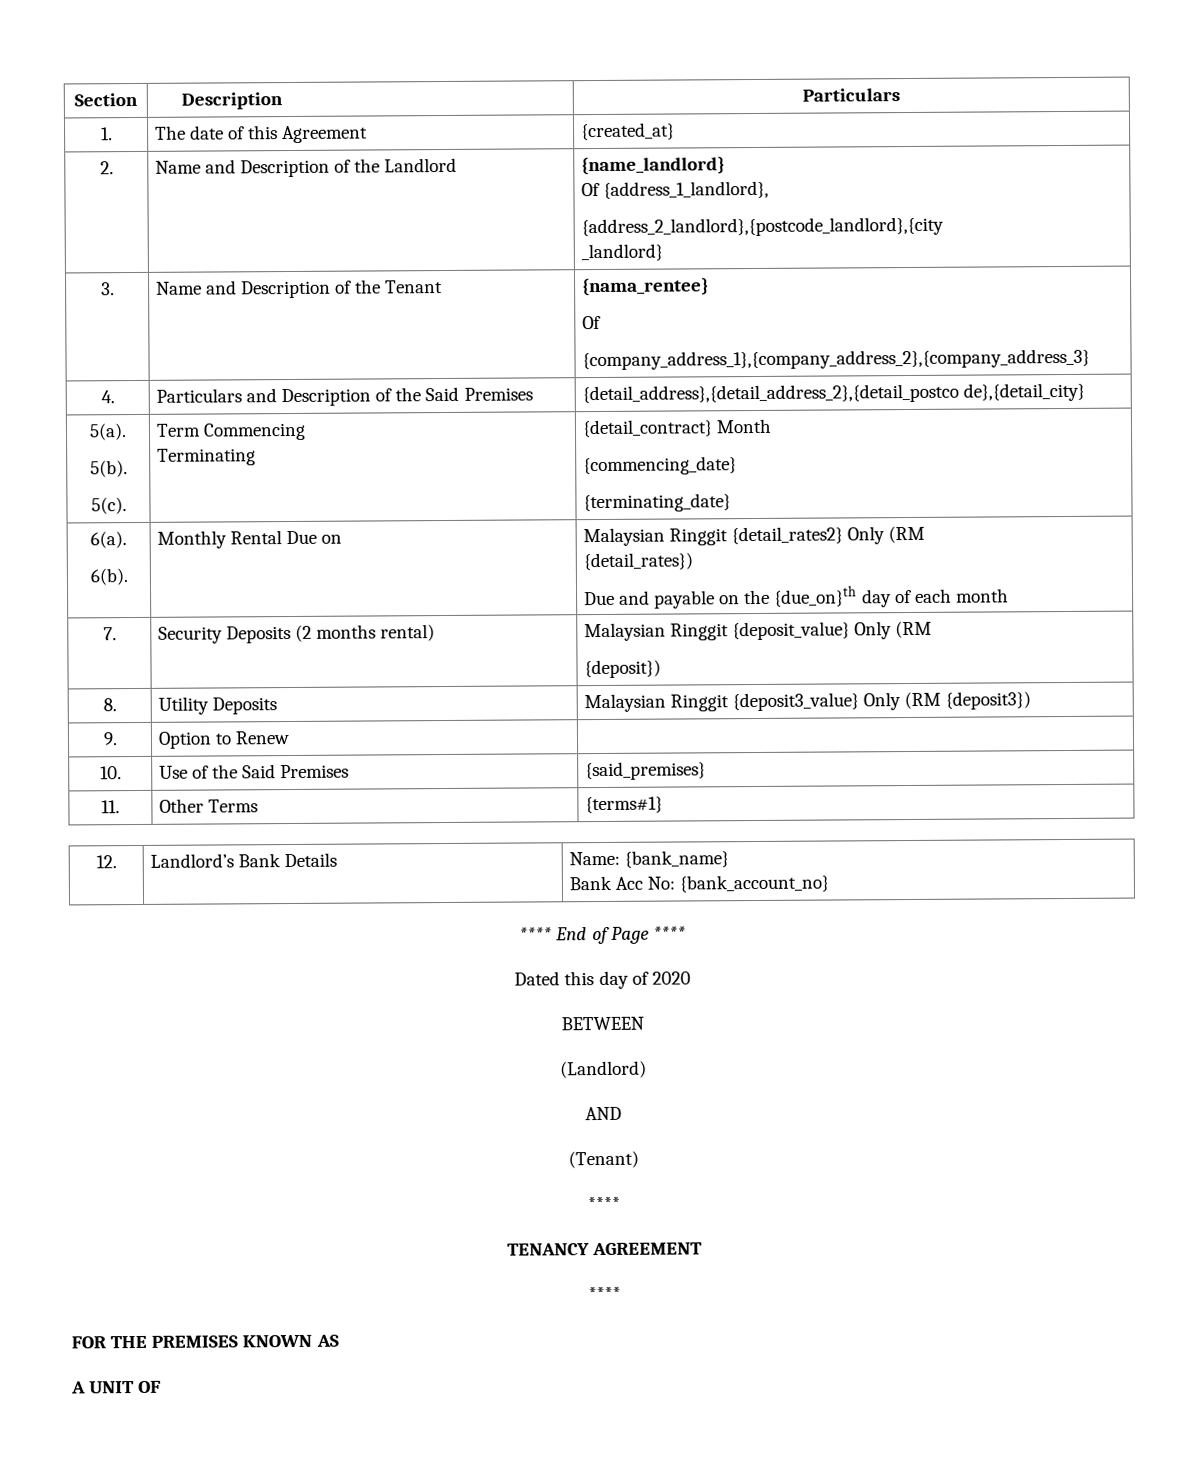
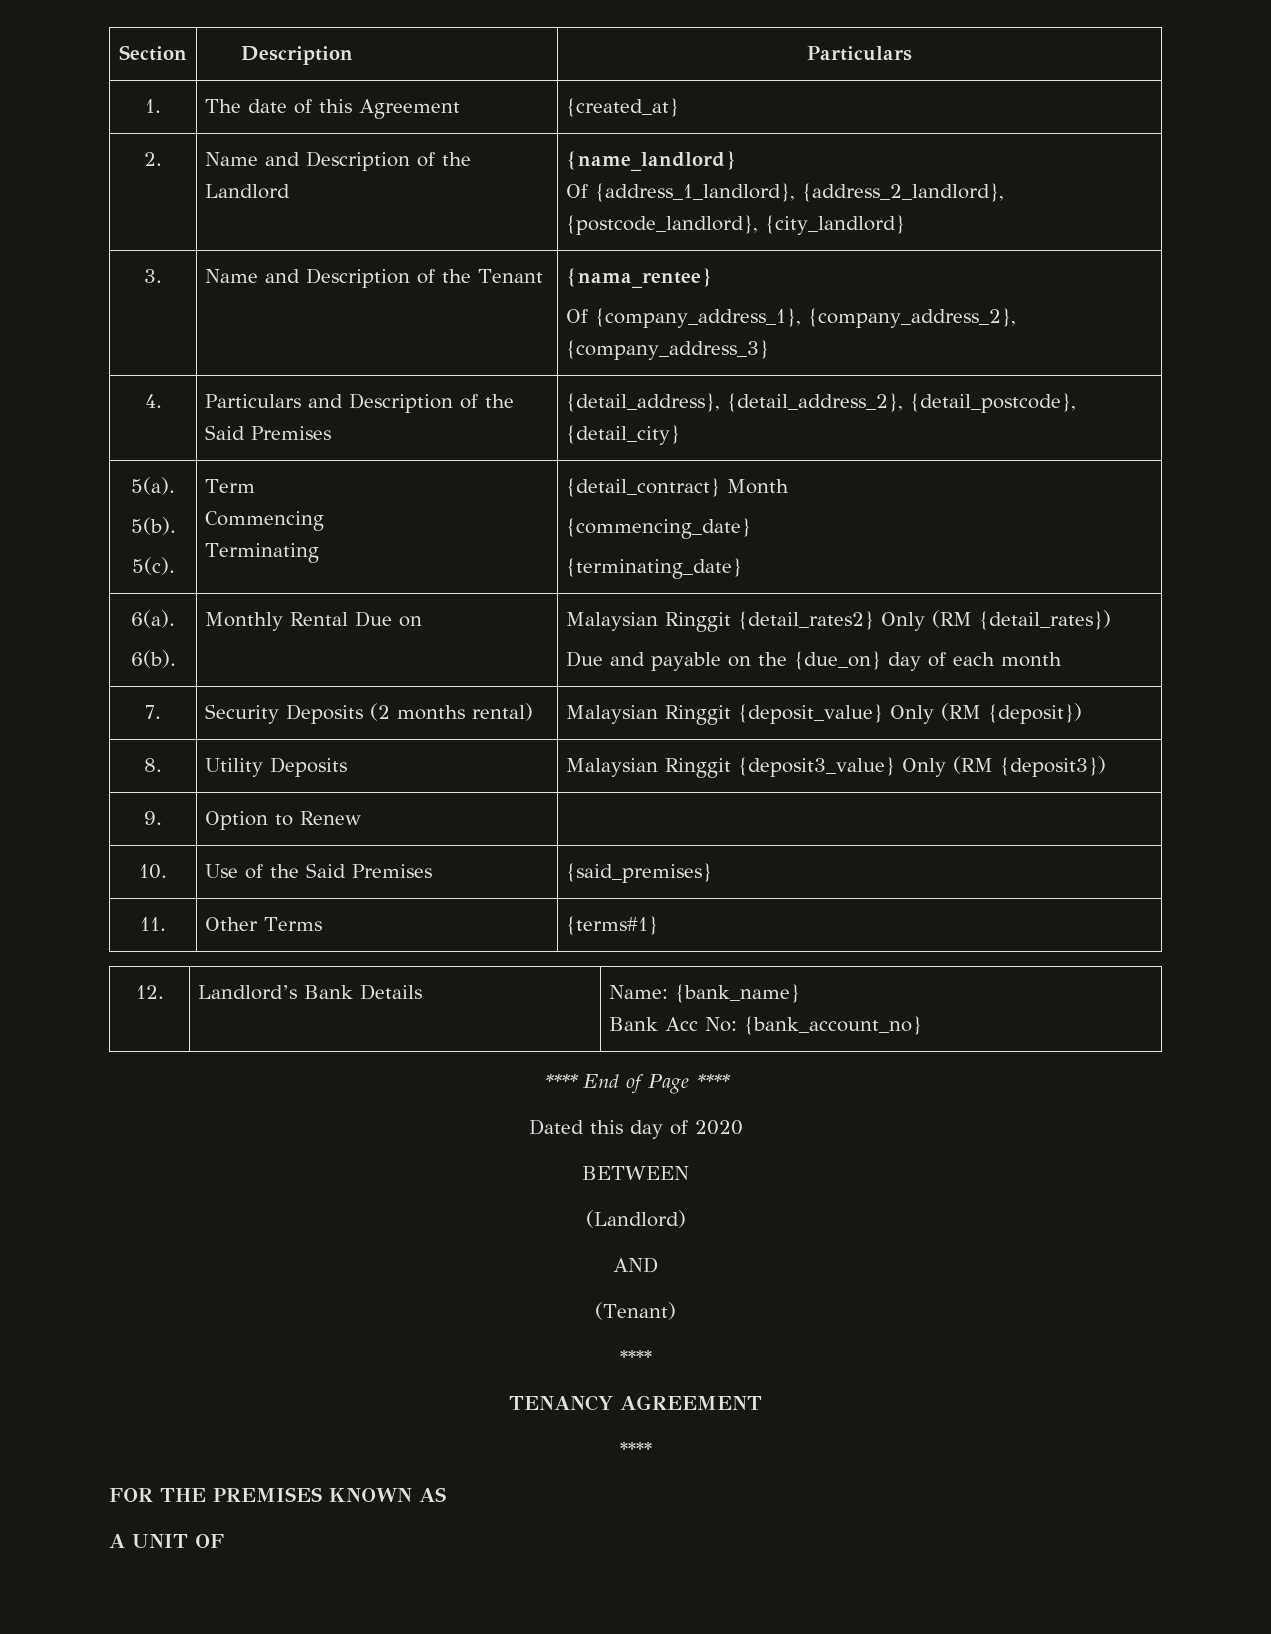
  2. | Name and Description of the Landlord | {name_landlord}
- Of {address_1_landlord},
- {address_2_landlord},{postcode_landlord},{city
- _landlord}
+ Of {address_1_landlord}, {address_2_landlord}, {postcode_landlord}, {city_landlord}
  3. | Name and Description of the Tenant | {nama_rentee}
- Of
- {company_address_1},{company_address_2},{company_address_3}
+ Of {company_address_1}, {company_address_2}, {company_address_3}
- 4. | Particulars and Description of the Said Premises | {detail_address},{detail_address_2},{detail_postco de},{detail_city}
+ 4. | Particulars and Description of the Said Premises | {detail_address}, {detail_address_2}, {detail_postcode}, {detail_city}
  5(a).
  5(b).
- 5(c). | Term Commencing
+ 5(c). | Term
+ Commencing
  6(a).
- 6(b). | Monthly Rental Due on | Malaysian Ringgit {detail_rates2} Only (RM
- {detail_rates})
- Due and payable on the {due_on}th day of each month
+ 6(b). | Monthly Rental Due on | Malaysian Ringgit {detail_rates2} Only (RM {detail_rates})
+ Due and payable on the {due_on} day of each month
- 7. | Security Deposits (2 months rental) | Malaysian Ringgit {deposit_value} Only (RM
- {deposit})
+ 7. | Security Deposits (2 months rental) | Malaysian Ringgit {deposit_value} Only (RM {deposit})

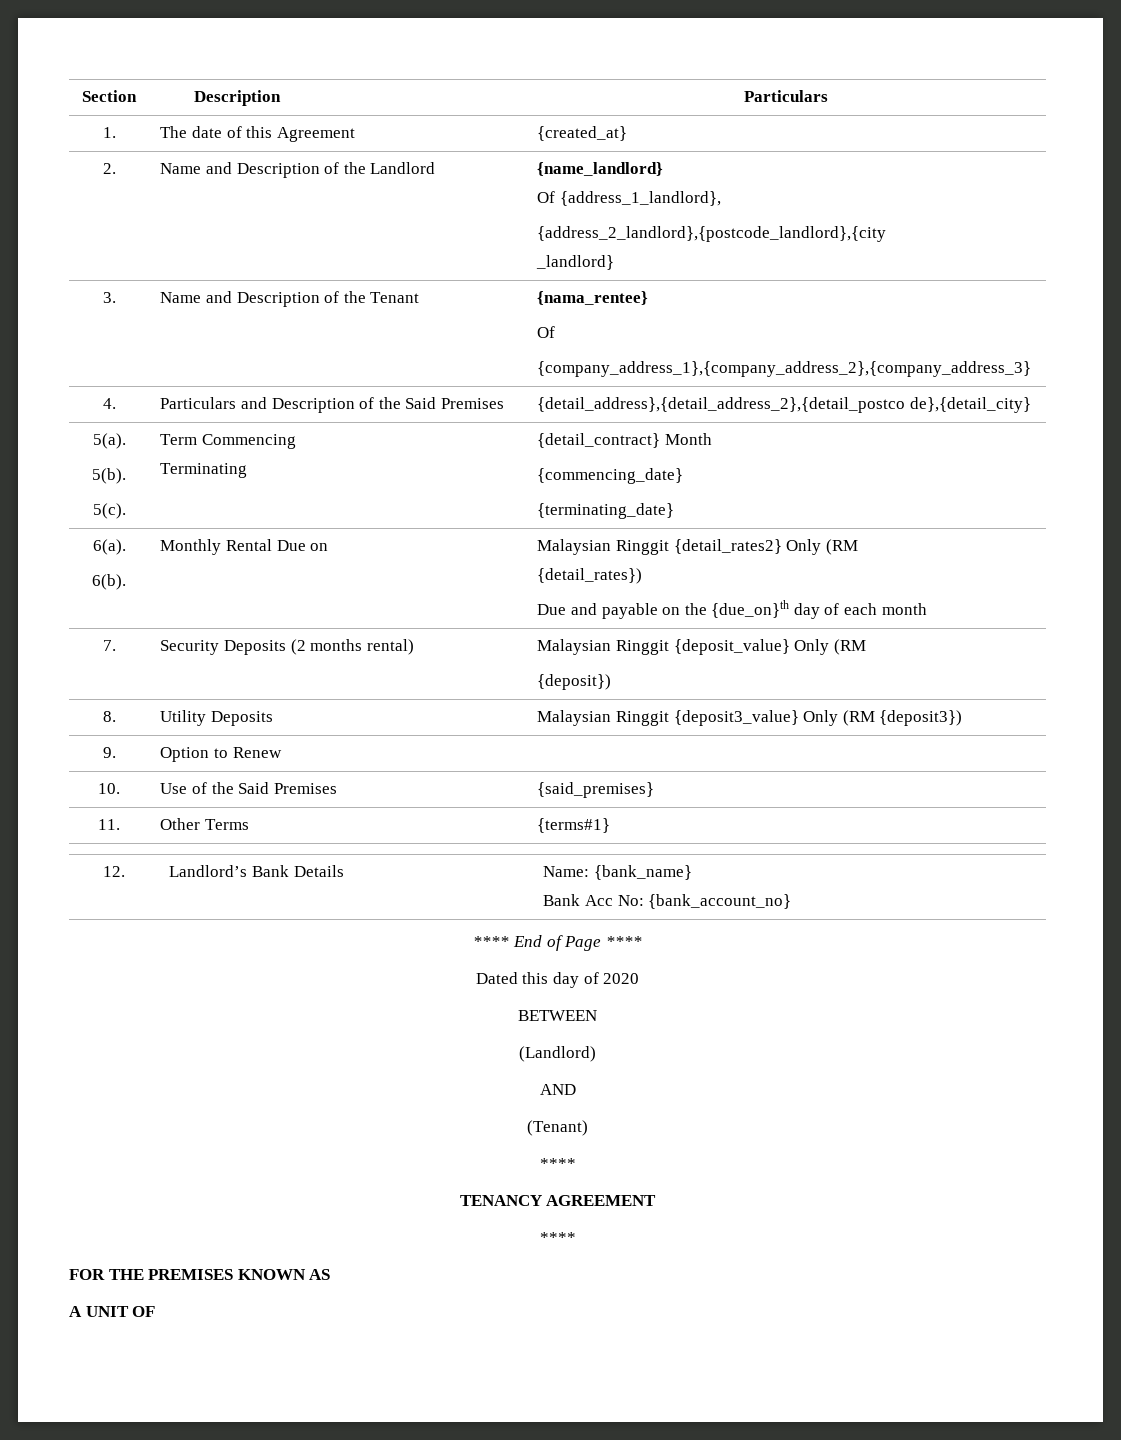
  2. | Name and Description of the Landlord | {name_landlord}
- Of {address_1_landlord}, {address_2_landlord}, {postcode_landlord}, {city_landlord}
+ Of {address_1_landlord},
+ {address_2_landlord},{postcode_landlord},{city
+ _landlord}
  3. | Name and Description of the Tenant | {nama_rentee}
- Of {company_address_1}, {company_address_2}, {company_address_3}
+ Of
+ {company_address_1},{company_address_2},{company_address_3}
- 4. | Particulars and Description of the Said Premises | {detail_address}, {detail_address_2}, {detail_postcode}, {detail_city}
+ 4. | Particulars and Description of the Said Premises | {detail_address},{detail_address_2},{detail_postco de},{detail_city}
  5(a).
  5(b).
- 5(c). | Term
- Commencing
+ 5(c). | Term Commencing
  6(a).
- 6(b). | Monthly Rental Due on | Malaysian Ringgit {detail_rates2} Only (RM {detail_rates})
- Due and payable on the {due_on} day of each month
+ 6(b). | Monthly Rental Due on | Malaysian Ringgit {detail_rates2} Only (RM
+ {detail_rates})
+ Due and payable on the {due_on}th day of each month
- 7. | Security Deposits (2 months rental) | Malaysian Ringgit {deposit_value} Only (RM {deposit})
+ 7. | Security Deposits (2 months rental) | Malaysian Ringgit {deposit_value} Only (RM
+ {deposit})

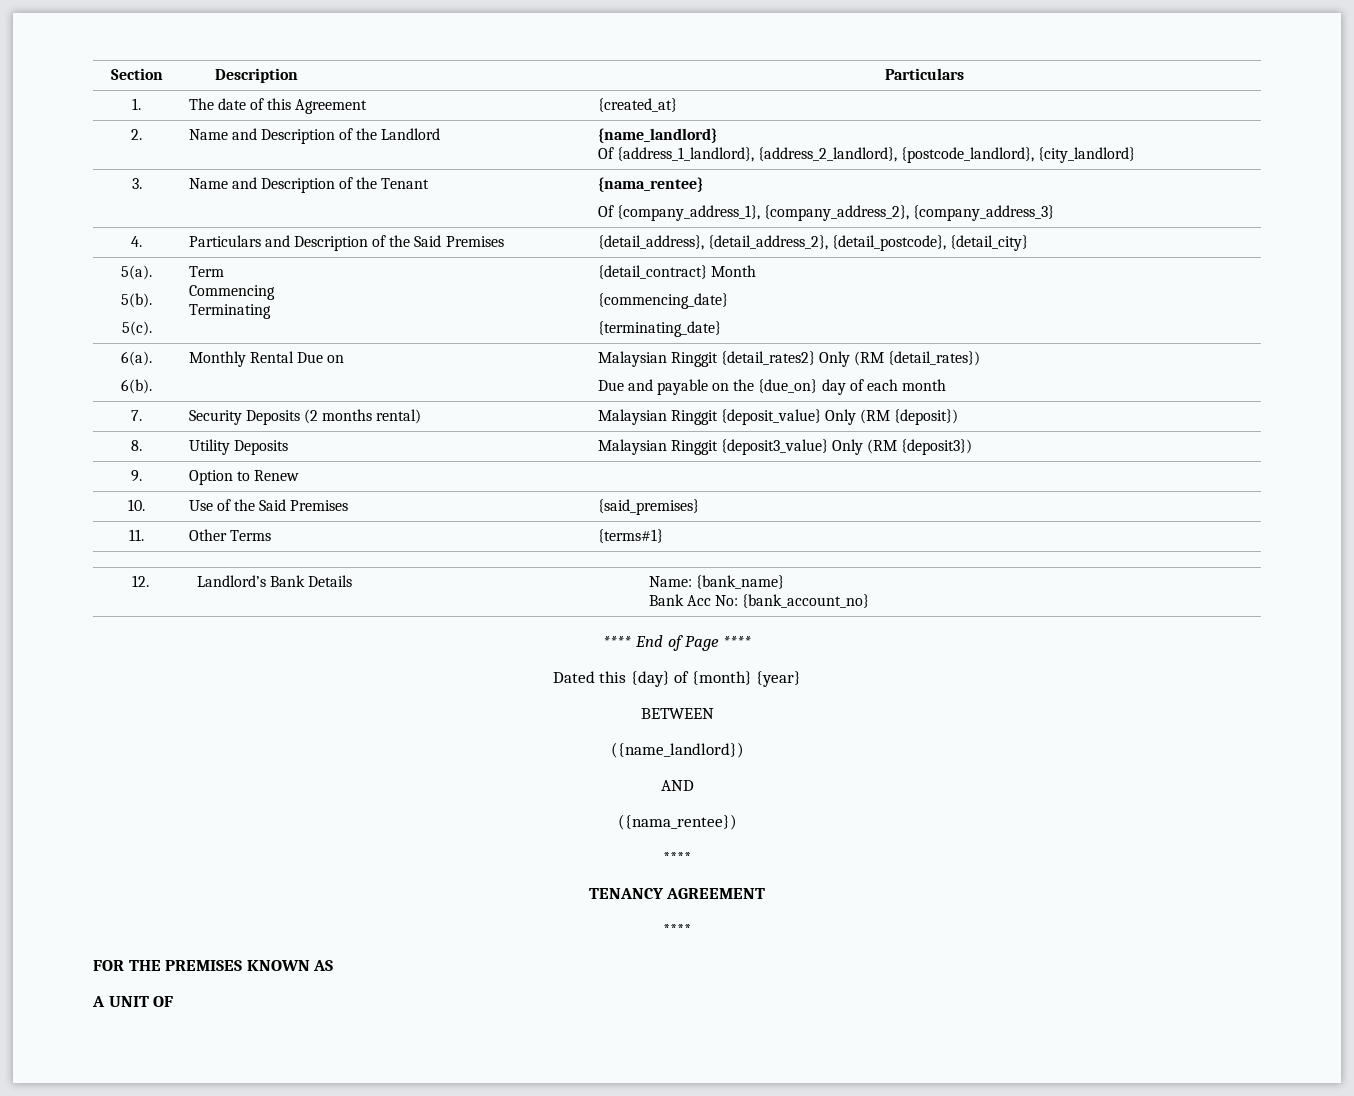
  2. | Name and Description of the Landlord | {name_landlord}
- Of {address_1_landlord},
- {address_2_landlord},{postcode_landlord},{city
- _landlord}
+ Of {address_1_landlord}, {address_2_landlord}, {postcode_landlord}, {city_landlord}
  3. | Name and Description of the Tenant | {nama_rentee}
- Of
- {company_address_1},{company_address_2},{company_address_3}
+ Of {company_address_1}, {company_address_2}, {company_address_3}
- 4. | Particulars and Description of the Said Premises | {detail_address},{detail_address_2},{detail_postco de},{detail_city}
+ 4. | Particulars and Description of the Said Premises | {detail_address}, {detail_address_2}, {detail_postcode}, {detail_city}
  5(a).
  5(b).
- 5(c). | Term Commencing
+ 5(c). | Term
+ Commencing
  6(a).
- 6(b). | Monthly Rental Due on | Malaysian Ringgit {detail_rates2} Only (RM
- {detail_rates})
- Due and payable on the {due_on}th day of each month
+ 6(b). | Monthly Rental Due on | Malaysian Ringgit {detail_rates2} Only (RM {detail_rates})
+ Due and payable on the {due_on} day of each month
- 7. | Security Deposits (2 months rental) | Malaysian Ringgit {deposit_value} Only (RM
- {deposit})
+ 7. | Security Deposits (2 months rental) | Malaysian Ringgit {deposit_value} Only (RM {deposit})
- Dated this day of 2020
+ Dated this {day} of {month} {year}
- (Landlord)
+ ({name_landlord})
- (Tenant)
+ ({nama_rentee})

